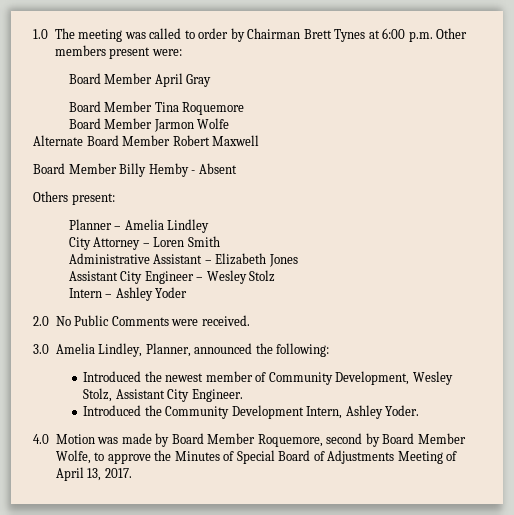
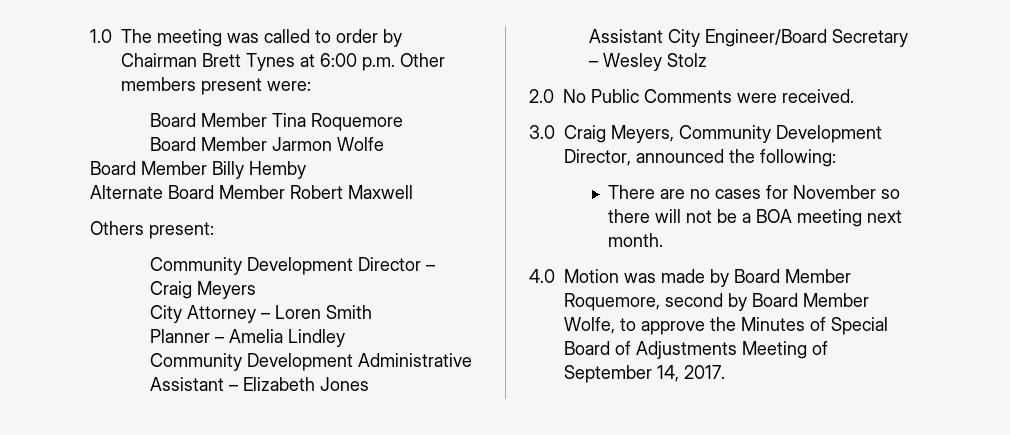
- Board Member April Gray
+ Board Member Billy Hemby
- Board Member Billy Hemby - Absent
  Others present:
- Planner – Amelia Lindley
+ Community Development Director – Craig Meyers
- Administrative Assistant – Elizabeth Jones
+ Planner – Amelia Lindley
+ Community Development Administrative Assistant – Elizabeth Jones
- Assistant City Engineer – Wesley Stolz
+ Assistant City Engineer/Board Secretary – Wesley Stolz
- Intern – Ashley Yoder
- 3.0 Amelia Lindley, Planner, announced the following:
- Introduced the newest member of Community Development, Wesley Stolz, Assistant City Engineer.
- Introduced the Community Development Intern, Ashley Yoder.
+ 3.0 Craig Meyers, Community Development Director, announced the following:
+ There are no cases for November so there will not be a BOA meeting next month.
- 4.0 Motion was made by Board Member Roquemore, second by Board Member Wolfe, to approve the Minutes of Special Board of Adjustments Meeting of April 13, 2017.
+ 4.0 Motion was made by Board Member Roquemore, second by Board Member Wolfe, to approve the Minutes of Special Board of Adjustments Meeting of September 14, 2017.

